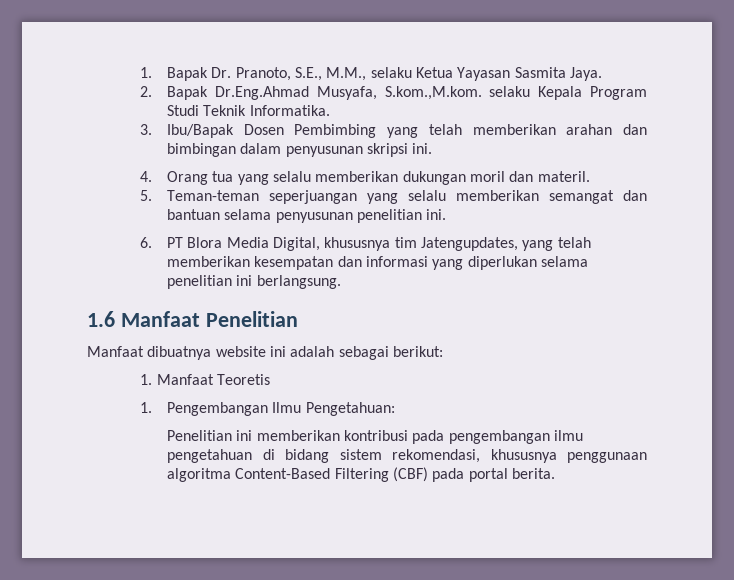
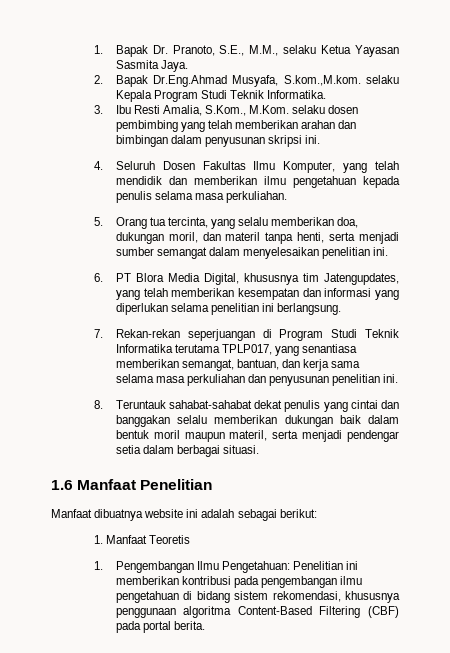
- 3. Ibu/Bapak Dosen Pembimbing yang telah memberikan arahan dan bimbingan dalam penyusunan skripsi ini.
+ 3. Ibu Resti Amalia, S.Kom., M.Kom. selaku dosen pembimbing yang telah memberikan arahan dan bimbingan dalam penyusunan skripsi ini.
- 4. Orang tua yang selalu memberikan dukungan moril dan materil.
- 5. Teman-teman seperjuangan yang selalu memberikan semangat dan bantuan selama penyusunan penelitian ini.
+ 4. Seluruh Dosen Fakultas Ilmu Komputer, yang telah mendidik dan memberikan ilmu pengetahuan kepada penulis selama masa perkuliahan.
+ 5. Orang tua tercinta, yang selalu memberikan doa, dukungan moril, dan materil tanpa henti, serta menjadi sumber semangat dalam menyelesaikan penelitian ini.
+ 7. Rekan-rekan seperjuangan di Program Studi Teknik Informatika terutama TPLP017, yang senantiasa memberikan semangat, bantuan, dan kerja sama selama masa perkuliahan dan penyusunan penelitian ini.
+ 8. Teruntauk sahabat-sahabat dekat penulis yang cintai dan banggakan selalu memberikan dukungan baik dalam bentuk moril maupun materil, serta menjadi pendengar setia dalam berbagai situasi.
- 1. Pengembangan Ilmu Pengetahuan:
- Penelitian ini memberikan kontribusi pada pengembangan ilmu pengetahuan di bidang sistem rekomendasi, khususnya penggunaan algoritma Content-Based Filtering (CBF) pada portal berita.
+ 1. Pengembangan Ilmu Pengetahuan: Penelitian ini memberikan kontribusi pada pengembangan ilmu pengetahuan di bidang sistem rekomendasi, khususnya penggunaan algoritma Content-Based Filtering (CBF) pada portal berita.

